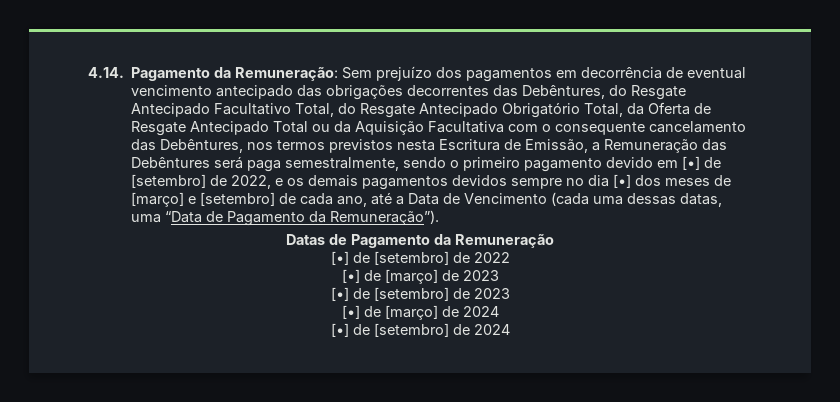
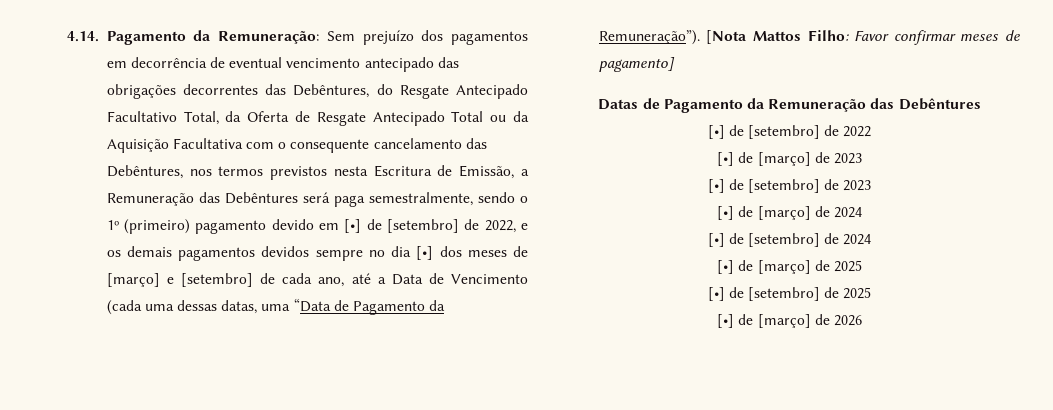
- Sem prejuízo dos pagamentos em decorrência de eventual vencimento antecipado das obrigações decorrentes das Debêntures, do Resgate Antecipado Facultativo Total, do Resgate Antecipado Obrigatório Total, da Oferta de Resgate Antecipado Total ou da Aquisição Facultativa com o consequente cancelamento das Debêntures, nos termos previstos nesta Escritura de Emissão, a Remuneração das Debêntures será paga semestralmente, sendo o primeiro pagamento devido em [•] de [setembro] de 2022, e os demais pagamentos devidos sempre no dia [•] dos meses de [março] e [setembro] de cada ano, até a Data de Vencimento (cada uma dessas datas, uma “Data de Pagamento da Remuneração”).
+ Sem prejuízo dos pagamentos em decorrência de eventual vencimento antecipado das obrigações decorrentes das Debêntures, do Resgate Antecipado Facultativo Total, da Oferta de Resgate Antecipado Total ou da Aquisição Facultativa com o consequente cancelamento das Debêntures, nos termos previstos nesta Escritura de Emissão, a Remuneração das Debêntures será paga semestralmente, sendo o 1º (primeiro) pagamento devido em [•] de [setembro] de 2022, e os demais pagamentos devidos sempre no dia [•] dos meses de [março] e [setembro] de cada ano, até a Data de Vencimento (cada uma dessas datas, uma “Data de Pagamento da Remuneração”). [Nota Mattos Filho: Favor confirmar meses de pagamento]
- Datas de Pagamento da Remuneração
+ Datas de Pagamento da Remuneração das Debêntures
+ [•] de [março] de 2025
+ [•] de [setembro] de 2025
+ [•] de [março] de 2026

